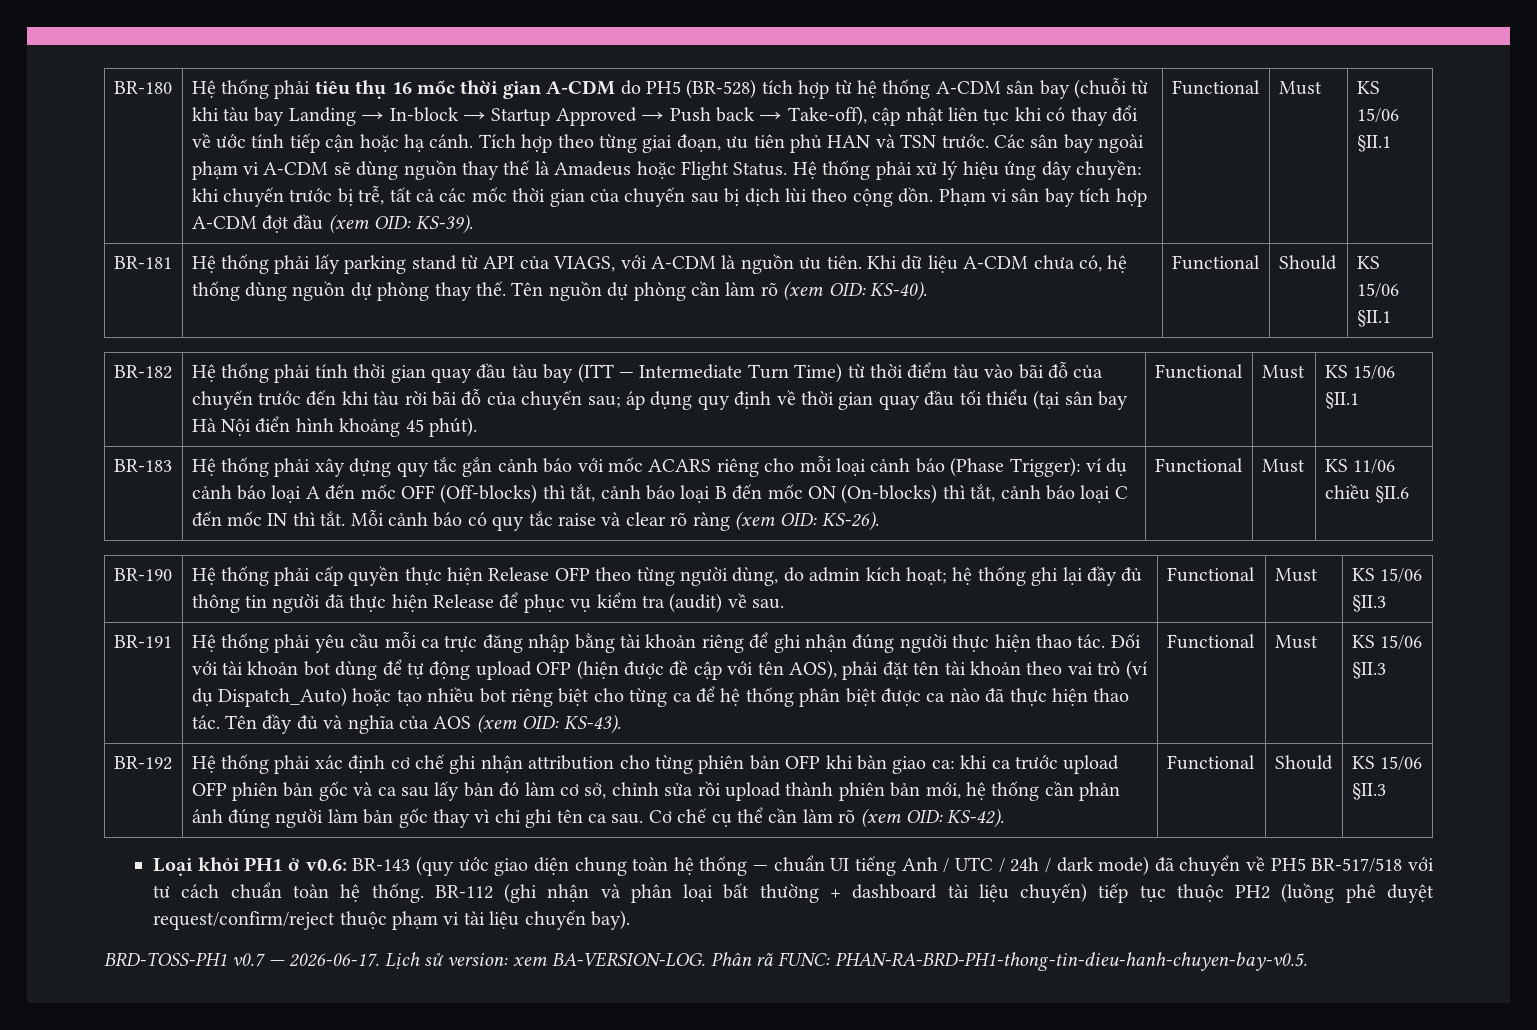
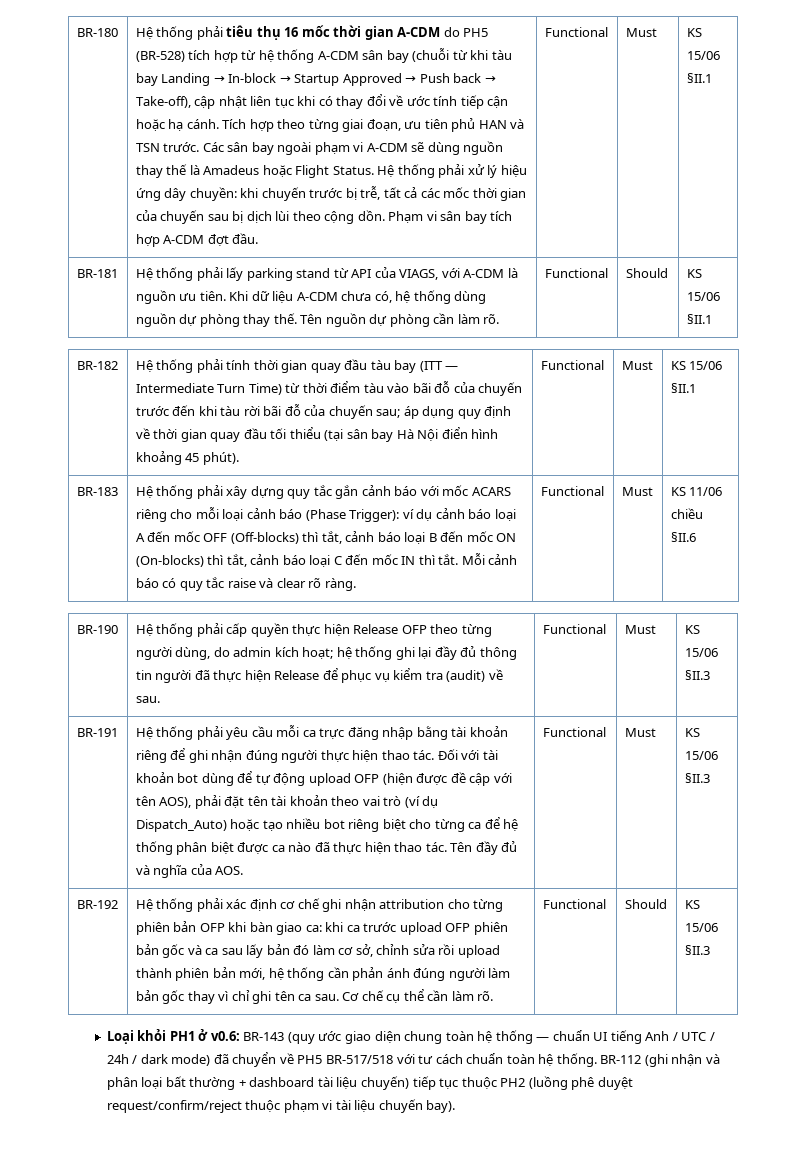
- Phạm vi sân bay tích hợp A-CDM đợt đầu (xem OID: KS-39).
+ Phạm vi sân bay tích hợp A-CDM đợt đầu.
- Tên nguồn dự phòng cần làm rõ (xem OID: KS-40).
+ Tên nguồn dự phòng cần làm rõ.
- Mỗi cảnh báo có quy tắc raise và clear rõ ràng (xem OID: KS-26).
+ Mỗi cảnh báo có quy tắc raise và clear rõ ràng.
- Tên đầy đủ và nghĩa của AOS (xem OID: KS-43).
+ Tên đầy đủ và nghĩa của AOS.
- Cơ chế cụ thể cần làm rõ (xem OID: KS-42).
+ Cơ chế cụ thể cần làm rõ.
- BRD-TOSS-PH1 v0.7 — 2026-06-17. Lịch sử version: xem BA-VERSION-LOG. Phân rã FUNC: PHAN-RA-BRD-PH1-thong-tin-dieu-hanh-chuyen-bay-v0.5.

